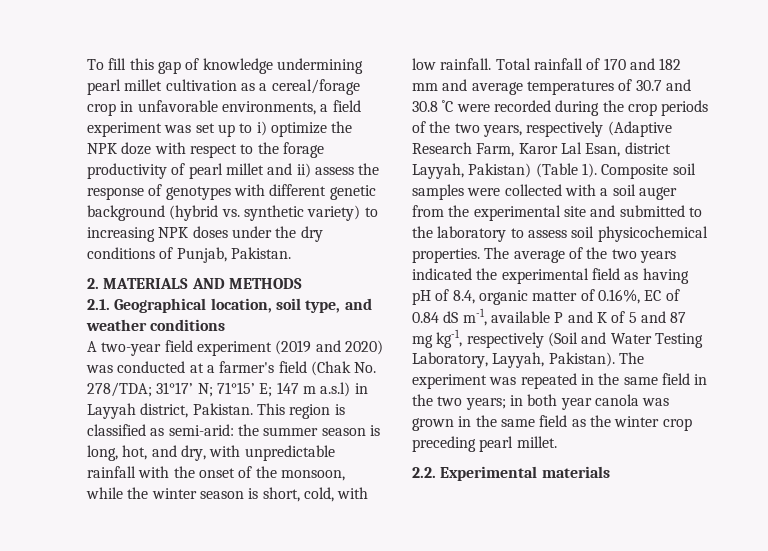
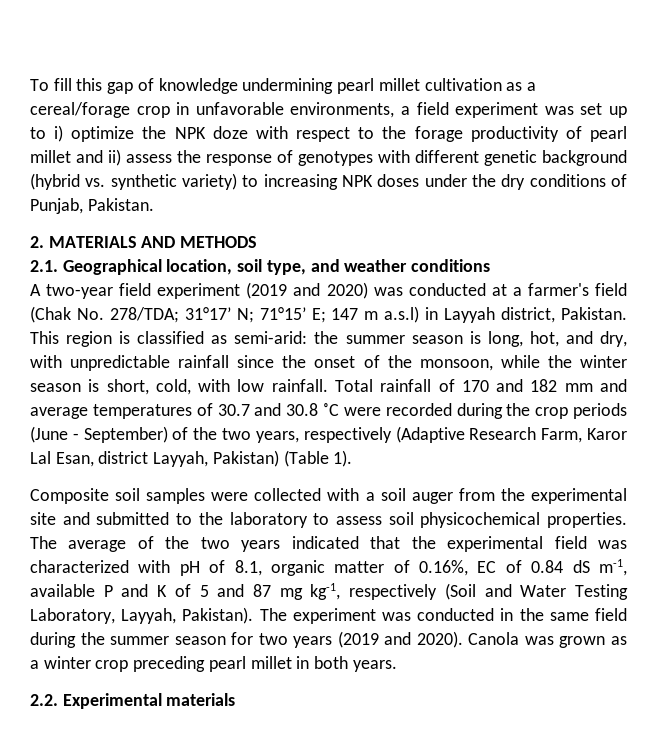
- This region is classified as semi-arid: the summer season is long, hot, and dry, with unpredictable rainfall with the onset of the monsoon, while the winter season is short, cold, with low rainfall.
+ This region is classified as semi-arid: the summer season is long, hot, and dry, with unpredictable rainfall since the onset of the monsoon, while the winter season is short, cold, with low rainfall.
- Total rainfall of 170 and 182 mm and average temperatures of 30.7 and 30.8 ˚C were recorded during the crop periods of the two years, respectively (Adaptive Research Farm, Karor Lal Esan, district Layyah, Pakistan) (Table 1). Composite soil samples were collected with a soil auger from the experimental site and submitted to the laboratory to assess soil physicochemical properties.
+ Total rainfall of 170 and 182 mm and average temperatures of 30.7 and 30.8 ˚C were recorded during the crop periods (June - September) of the two years, respectively (Adaptive Research Farm, Karor Lal Esan, district Layyah, Pakistan) (Table 1).
+ Composite soil samples were collected with a soil auger from the experimental site and submitted to the laboratory to assess soil physicochemical properties.
- The average of the two years indicated the experimental field as having pH of 8.4, organic matter of 0.16%, EC of 0.84 dS m-1, available P and K of 5 and 87 mg kg-1, respectively (Soil and Water Testing Laboratory, Layyah, Pakistan).
+ The average of the two years indicated that the experimental field was characterized with pH of 8.1, organic matter of 0.16%, EC of 0.84 dS m-1, available P and K of 5 and 87 mg kg-1, respectively (Soil and Water Testing Laboratory, Layyah, Pakistan).
- The experiment was repeated in the same field in the two years; in both year canola was grown in the same field as the winter crop preceding pearl millet.
+ The experiment was conducted in the same field during the summer season for two years (2019 and 2020). Canola was grown as a winter crop preceding pearl millet in both years.

